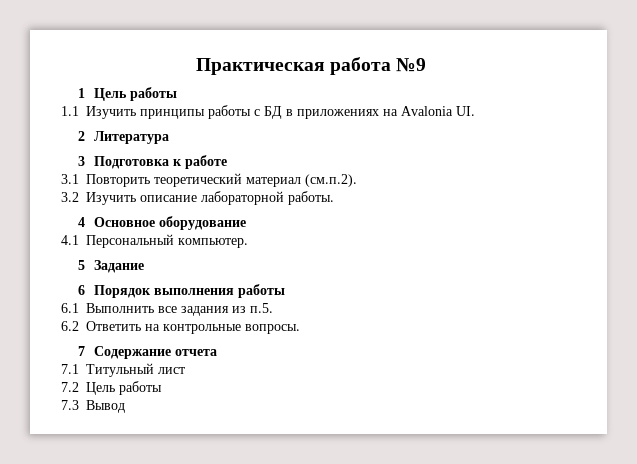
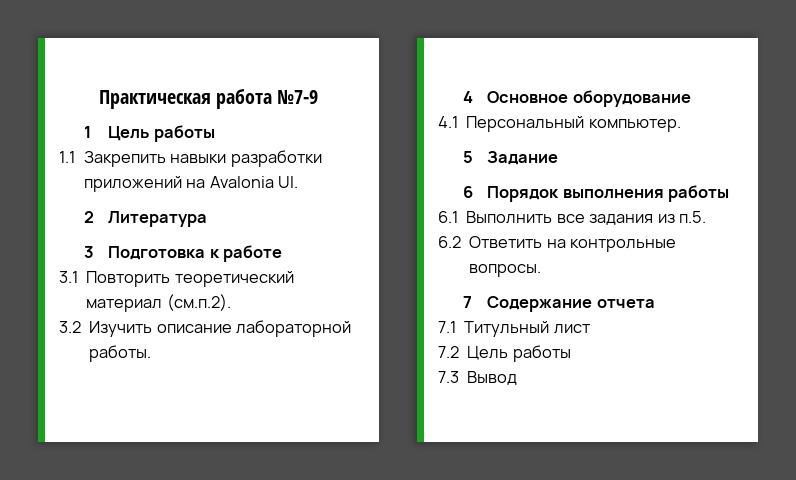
- Практическая работа №9
+ Практическая работа №7-9
- 1.1 Изучить принципы работы с БД в приложениях на Avalonia UI.
+ 1.1 Закрепить навыки разработки приложений на Avalonia UI.

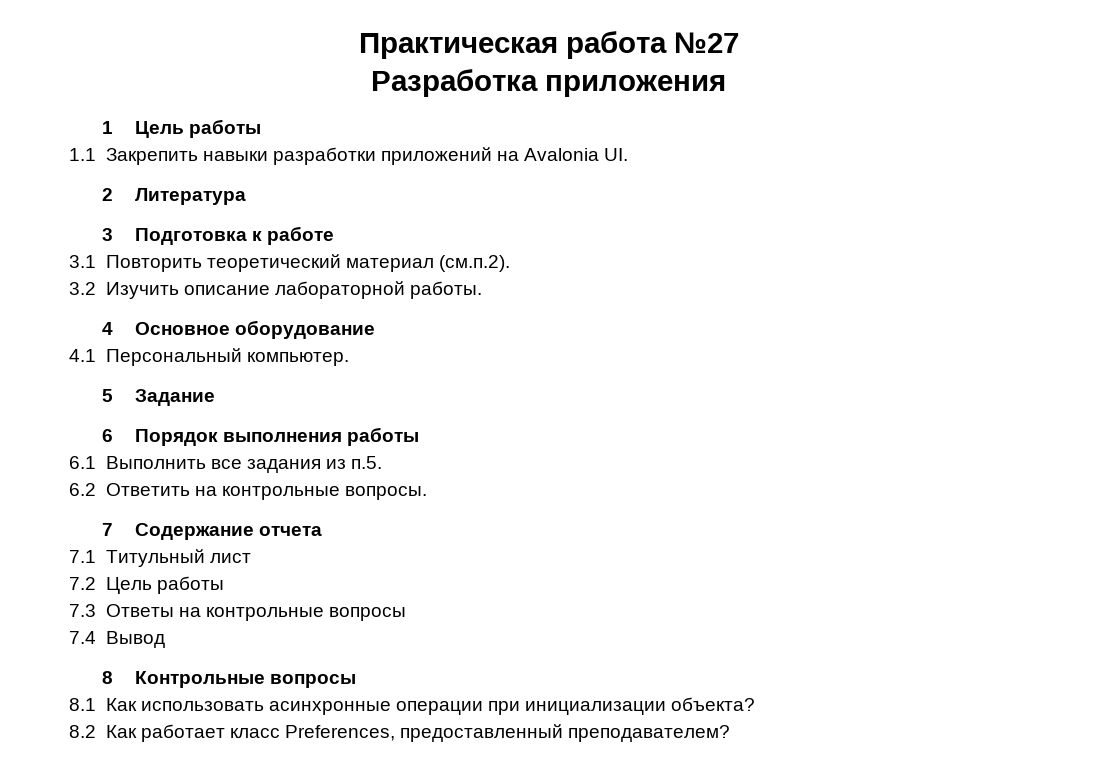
- Практическая работа №7-9
+ Практическая работа №27
+ Разработка приложения
- 7.3 Вывод
+ 7.3 Ответы на контрольные вопросы
+ 7.4 Вывод
+ 8 Контрольные вопросы
+ 8.1 Как использовать асинхронные операции при инициализации объекта?
+ 8.2 Как работает класс Preferences, предоставленный преподавателем?

